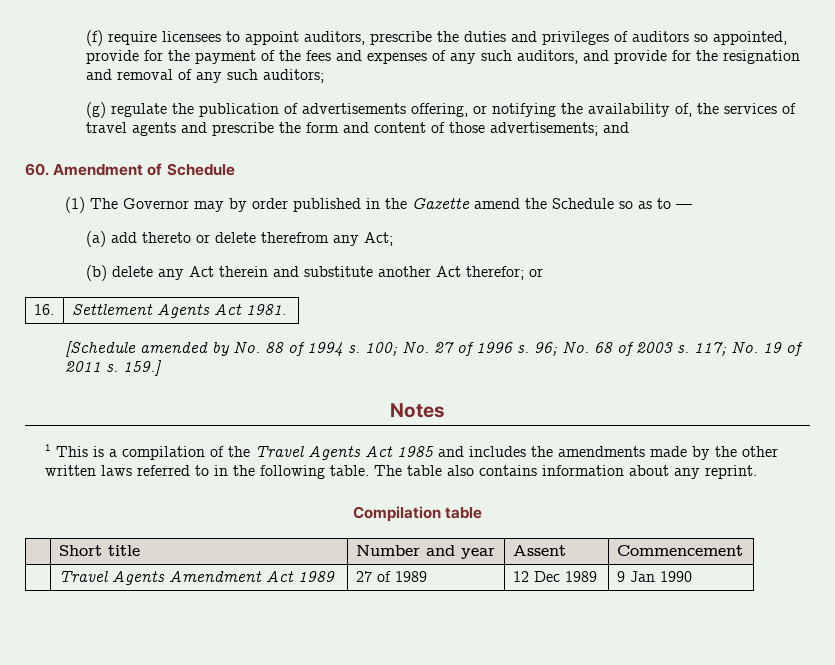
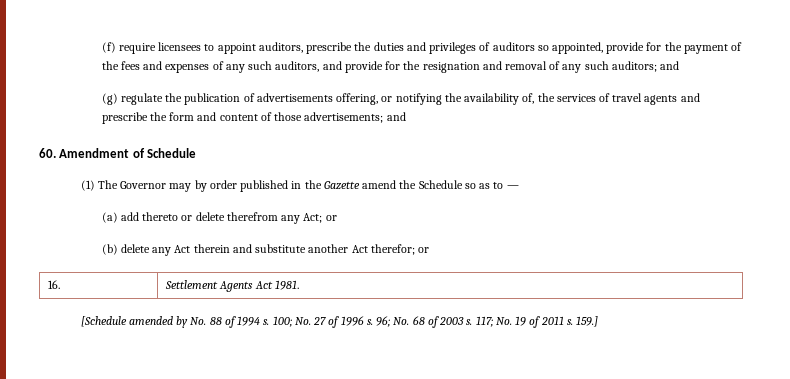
- (f) require licensees to appoint auditors, prescribe the duties and privileges of auditors so appointed, provide for the payment of the fees and expenses of any such auditors, and provide for the resignation and removal of any such auditors;
+ (f) require licensees to appoint auditors, prescribe the duties and privileges of auditors so appointed, provide for the payment of the fees and expenses of any such auditors, and provide for the resignation and removal of any such auditors; and
- (a) add thereto or delete therefrom any Act;
+ (a) add thereto or delete therefrom any Act; or
- Notes
- 1 This is a compilation of the Travel Agents Act 1985 and includes the amendments made by the other written laws referred to in the following table. The table also contains information about any reprint.
- Compilation table
- | Short title | Number and year | Assent | Commencement
- | Travel Agents Amendment Act 1989 | 27 of 1989 | 12 Dec 1989 | 9 Jan 1990

